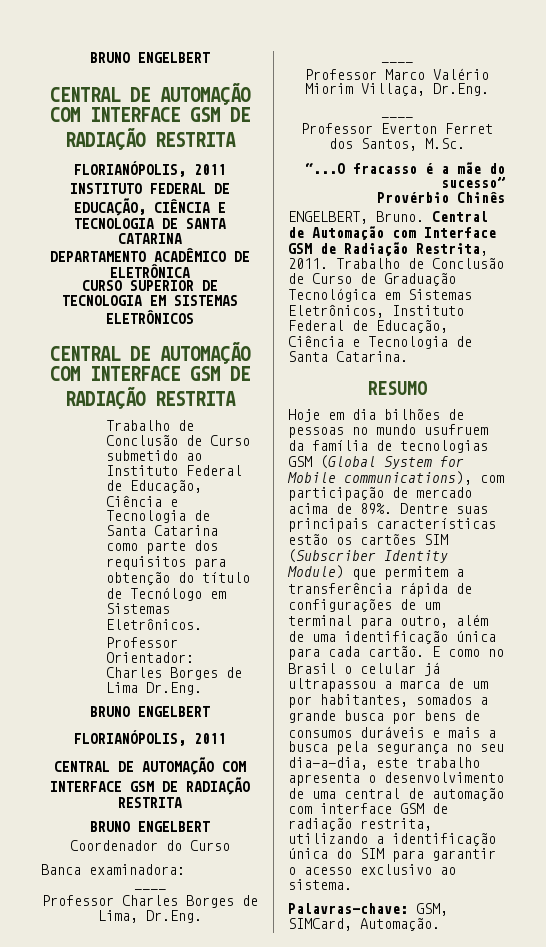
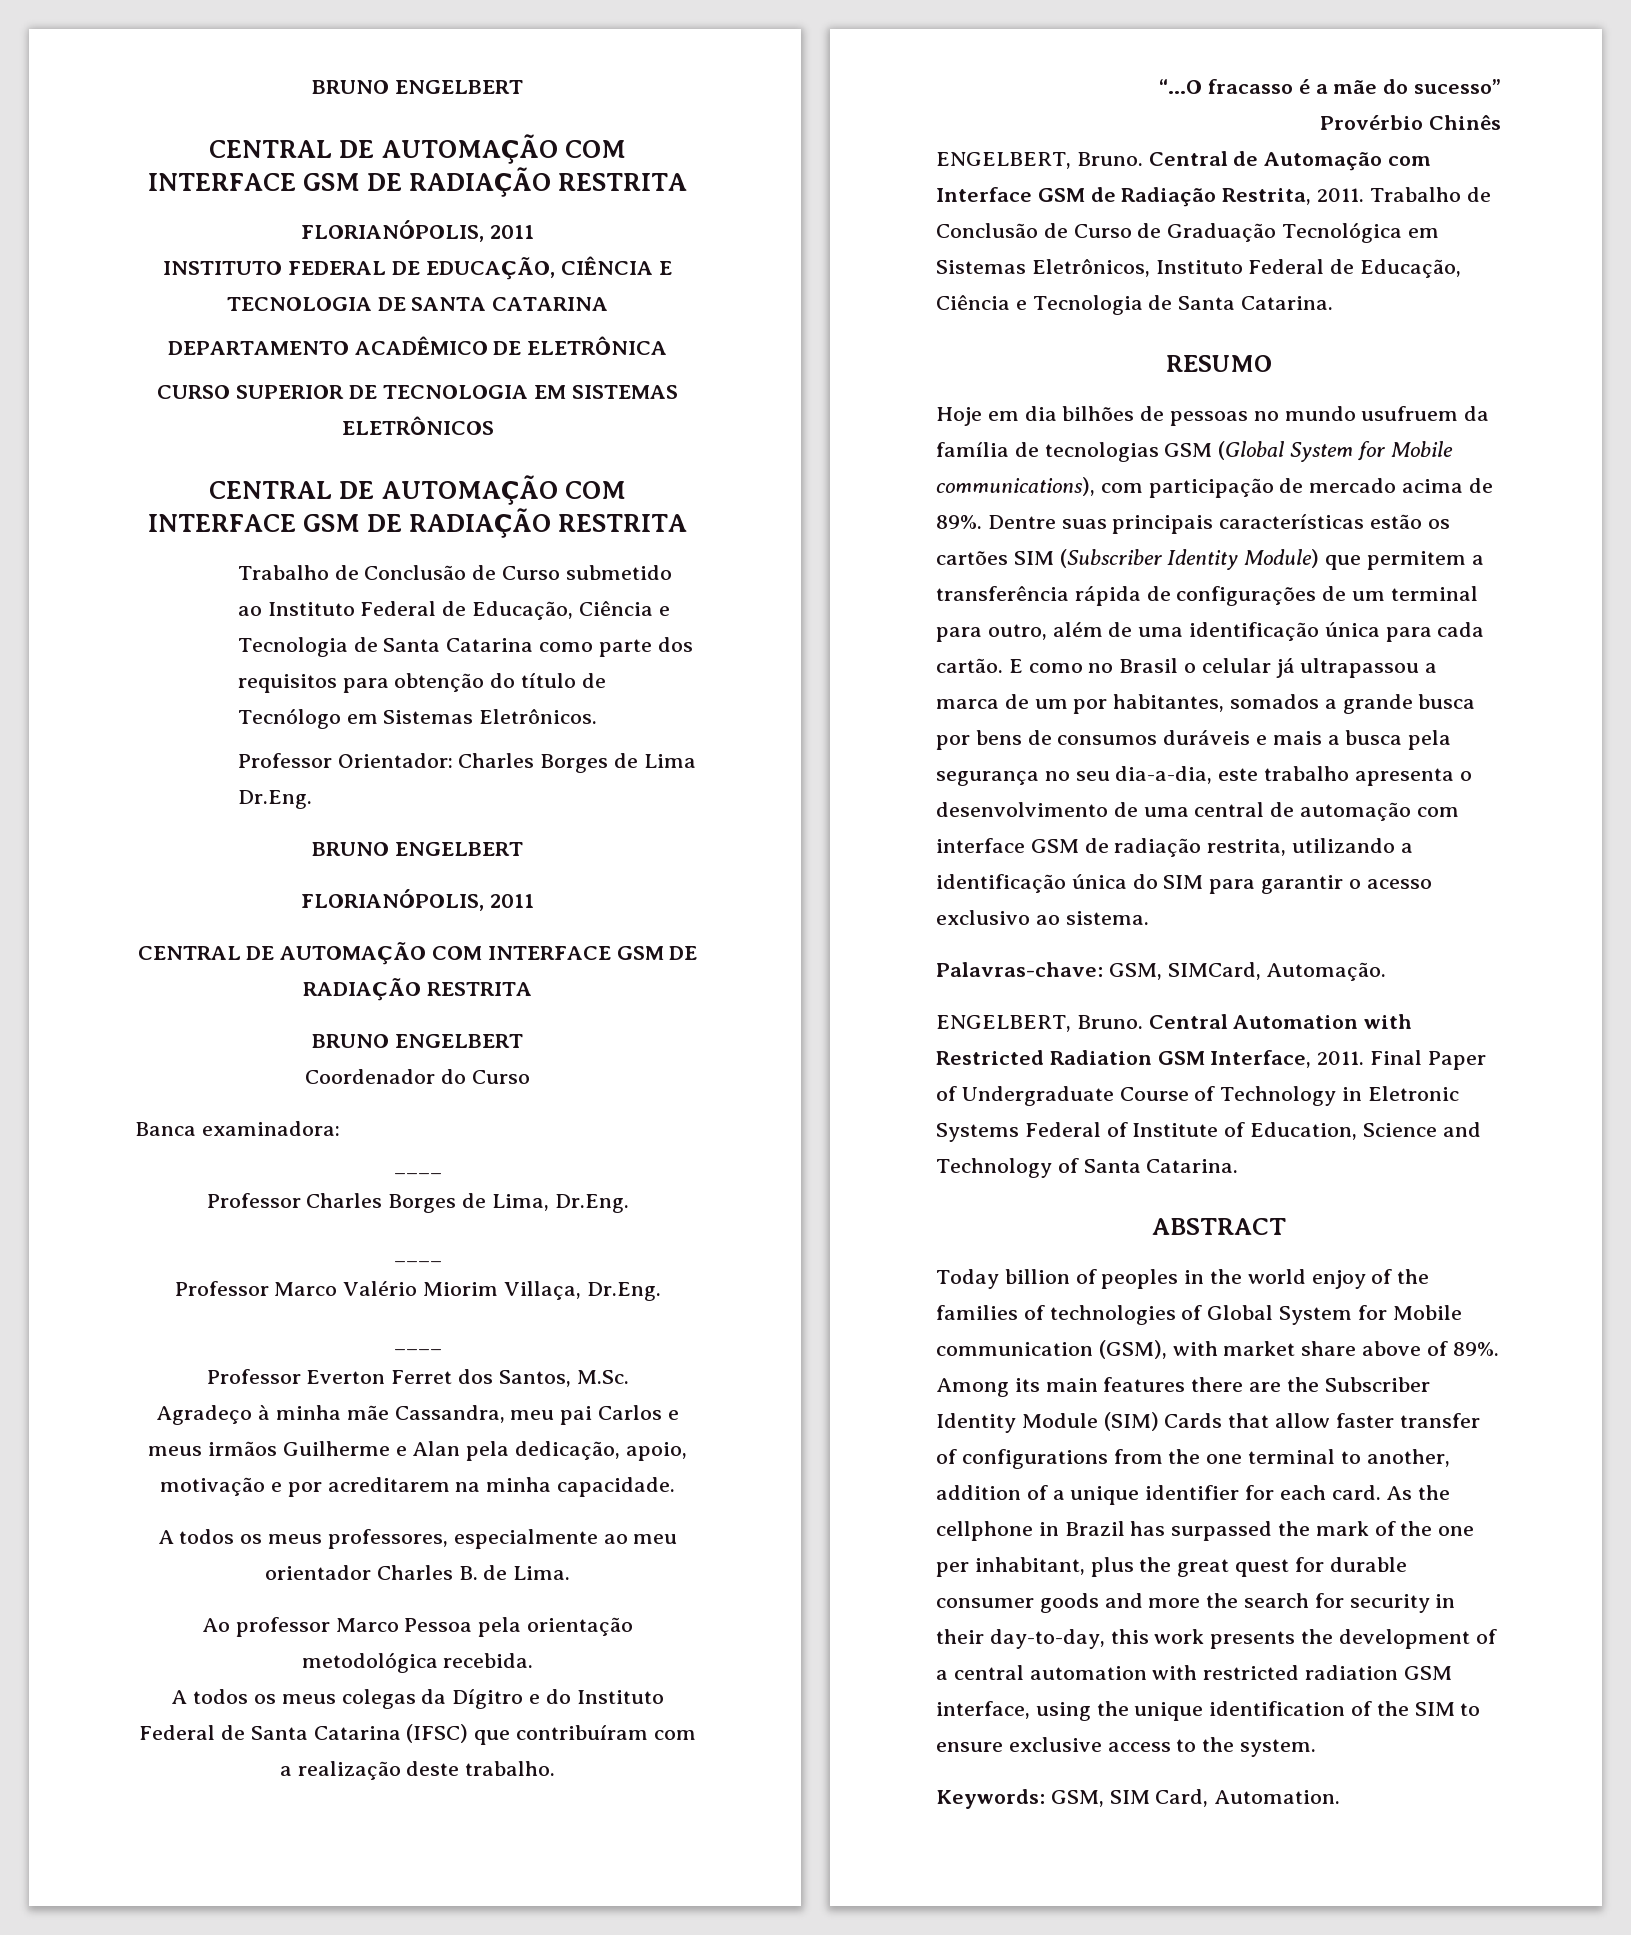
+ Agradeço à minha mãe Cassandra, meu pai Carlos e meus irmãos Guilherme e Alan pela dedicação, apoio, motivação e por acreditarem na minha capacidade.
+ A todos os meus professores, especialmente ao meu orientador Charles B. de Lima.
+ Ao professor Marco Pessoa pela orientação metodológica recebida.
+ A todos os meus colegas da Dígitro e do Instituto Federal de Santa Catarina (IFSC) que contribuíram com a realização deste trabalho.
+ ENGELBERT, Bruno. Central Automation with Restricted Radiation GSM Interface, 2011. Final Paper of Undergraduate Course of Technology in Eletronic Systems Federal of Institute of Education, Science and Technology of Santa Catarina.
+ ABSTRACT
+ Today billion of peoples in the world enjoy of the families of technologies of Global System for Mobile communication (GSM), with market share above of 89%. Among its main features there are the Subscriber Identity Module (SIM) Cards that allow faster transfer of configurations from the one terminal to another, addition of a unique identifier for each card. As the cellphone in Brazil has surpassed the mark of the one per inhabitant, plus the great quest for durable consumer goods and more the search for security in their day-to-day, this work presents the development of a central automation with restricted radiation GSM interface, using the unique identification of the SIM to ensure exclusive access to the system.
+ Keywords: GSM, SIM Card, Automation.

